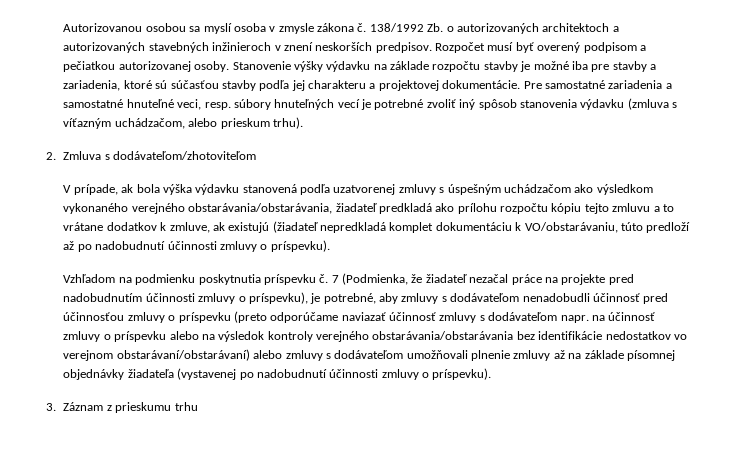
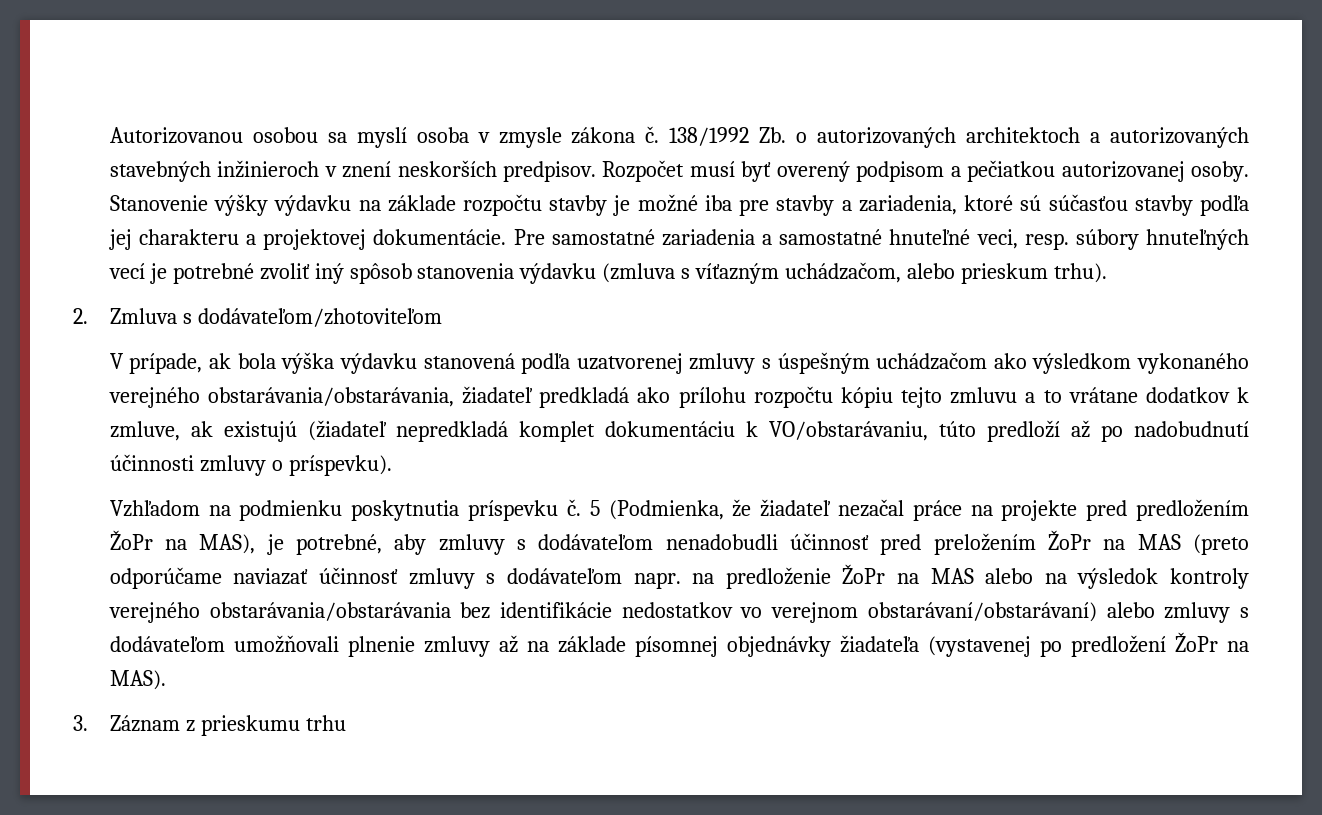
- 7 (Podmienka, že žiadateľ nezačal práce na projekte pred nadobudnutím účinnosti zmluvy o príspevku), je potrebné, aby zmluvy s dodávateľom nenadobudli účinnosť pred účinnosťou zmluvy o príspevku (preto odporúčame naviazať účinnosť zmluvy s dodávateľom napr. na účinnosť zmluvy o príspevku alebo na výsledok kontroly verejného obstarávania/obstarávania bez identifikácie nedostatkov vo verejnom obstarávaní/obstarávaní) alebo zmluvy s dodávateľom umožňovali plnenie zmluvy až na základe písomnej objednávky žiadateľa (vystavenej po nadobudnutí účinnosti zmluvy o príspevku).
+ 5 (Podmienka, že žiadateľ nezačal práce na projekte pred predložením ŽoPr na MAS), je potrebné, aby zmluvy s dodávateľom nenadobudli účinnosť pred preložením ŽoPr na MAS (preto odporúčame naviazať účinnosť zmluvy s dodávateľom napr. na predloženie ŽoPr na MAS alebo na výsledok kontroly verejného obstarávania/obstarávania bez identifikácie nedostatkov vo verejnom obstarávaní/obstarávaní) alebo zmluvy s dodávateľom umožňovali plnenie zmluvy až na základe písomnej objednávky žiadateľa (vystavenej po predložení ŽoPr na MAS).

